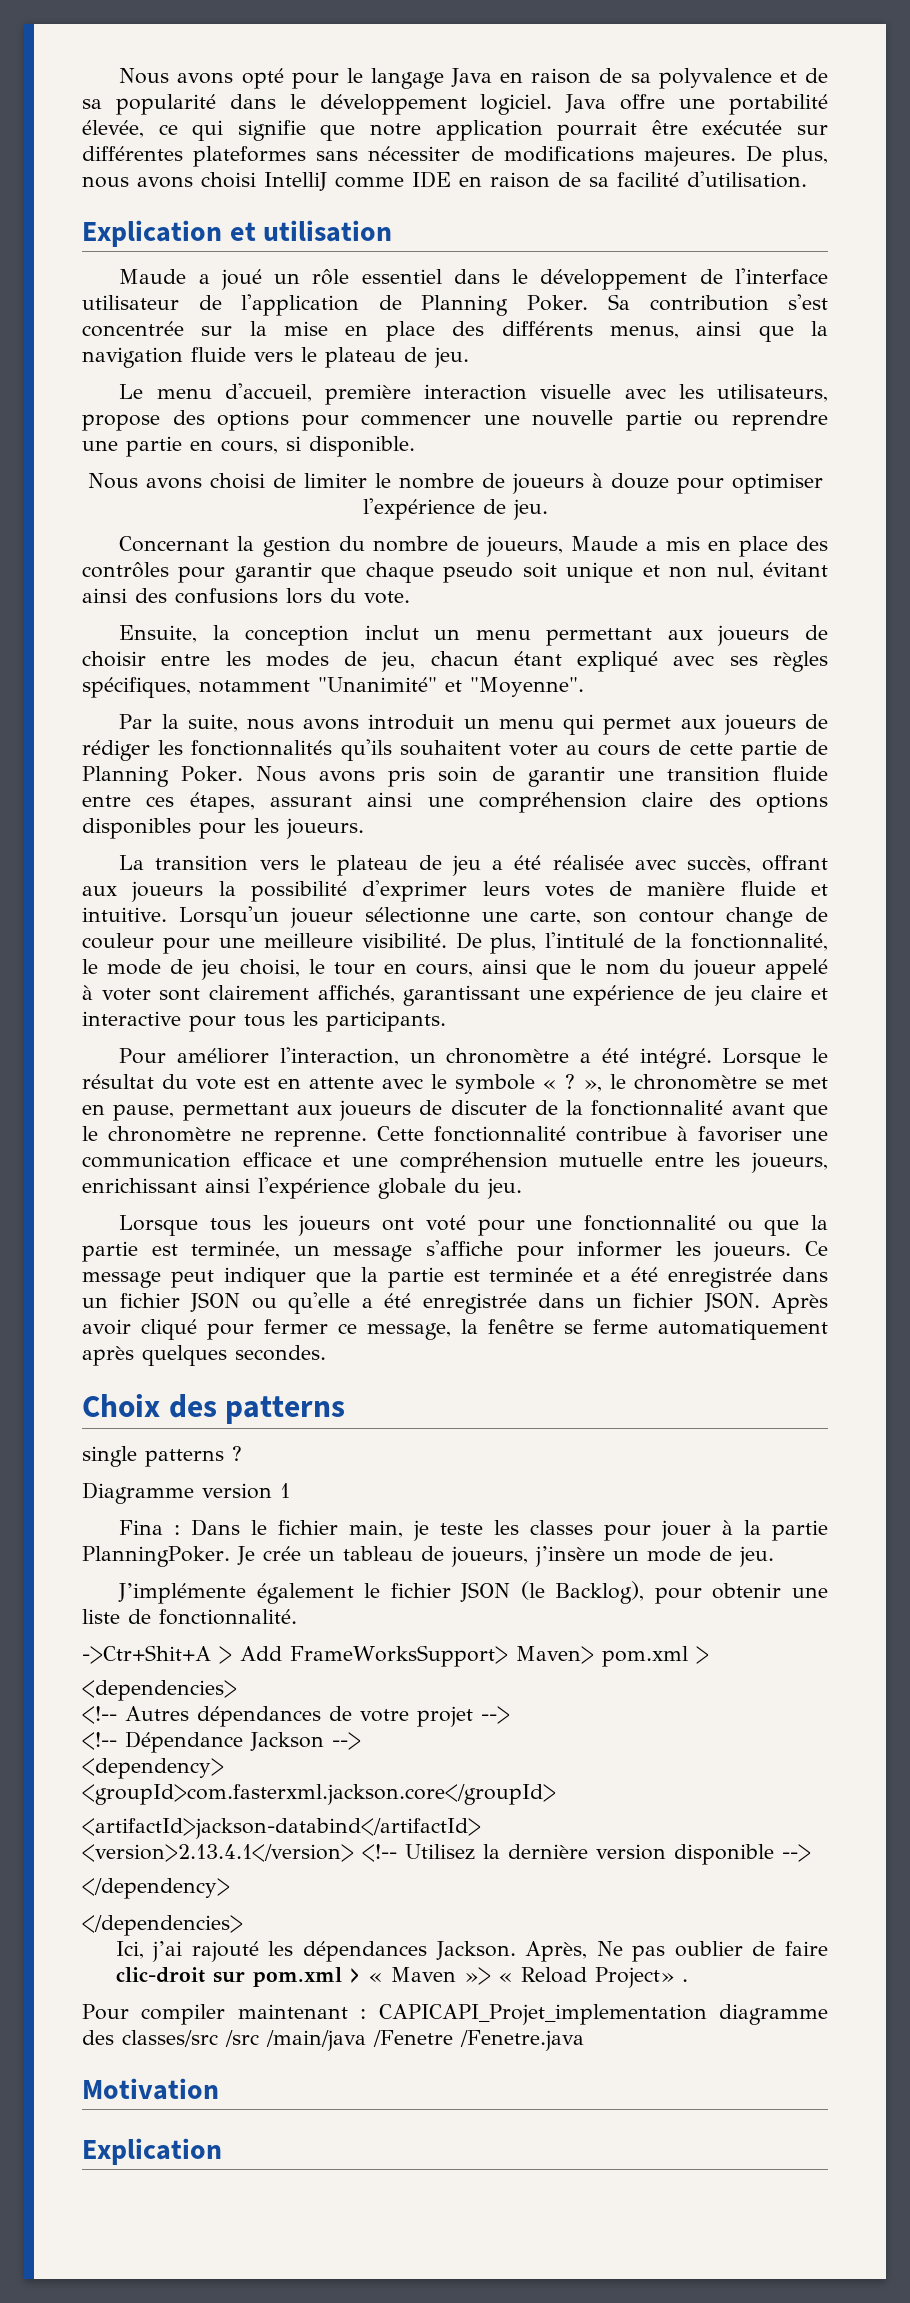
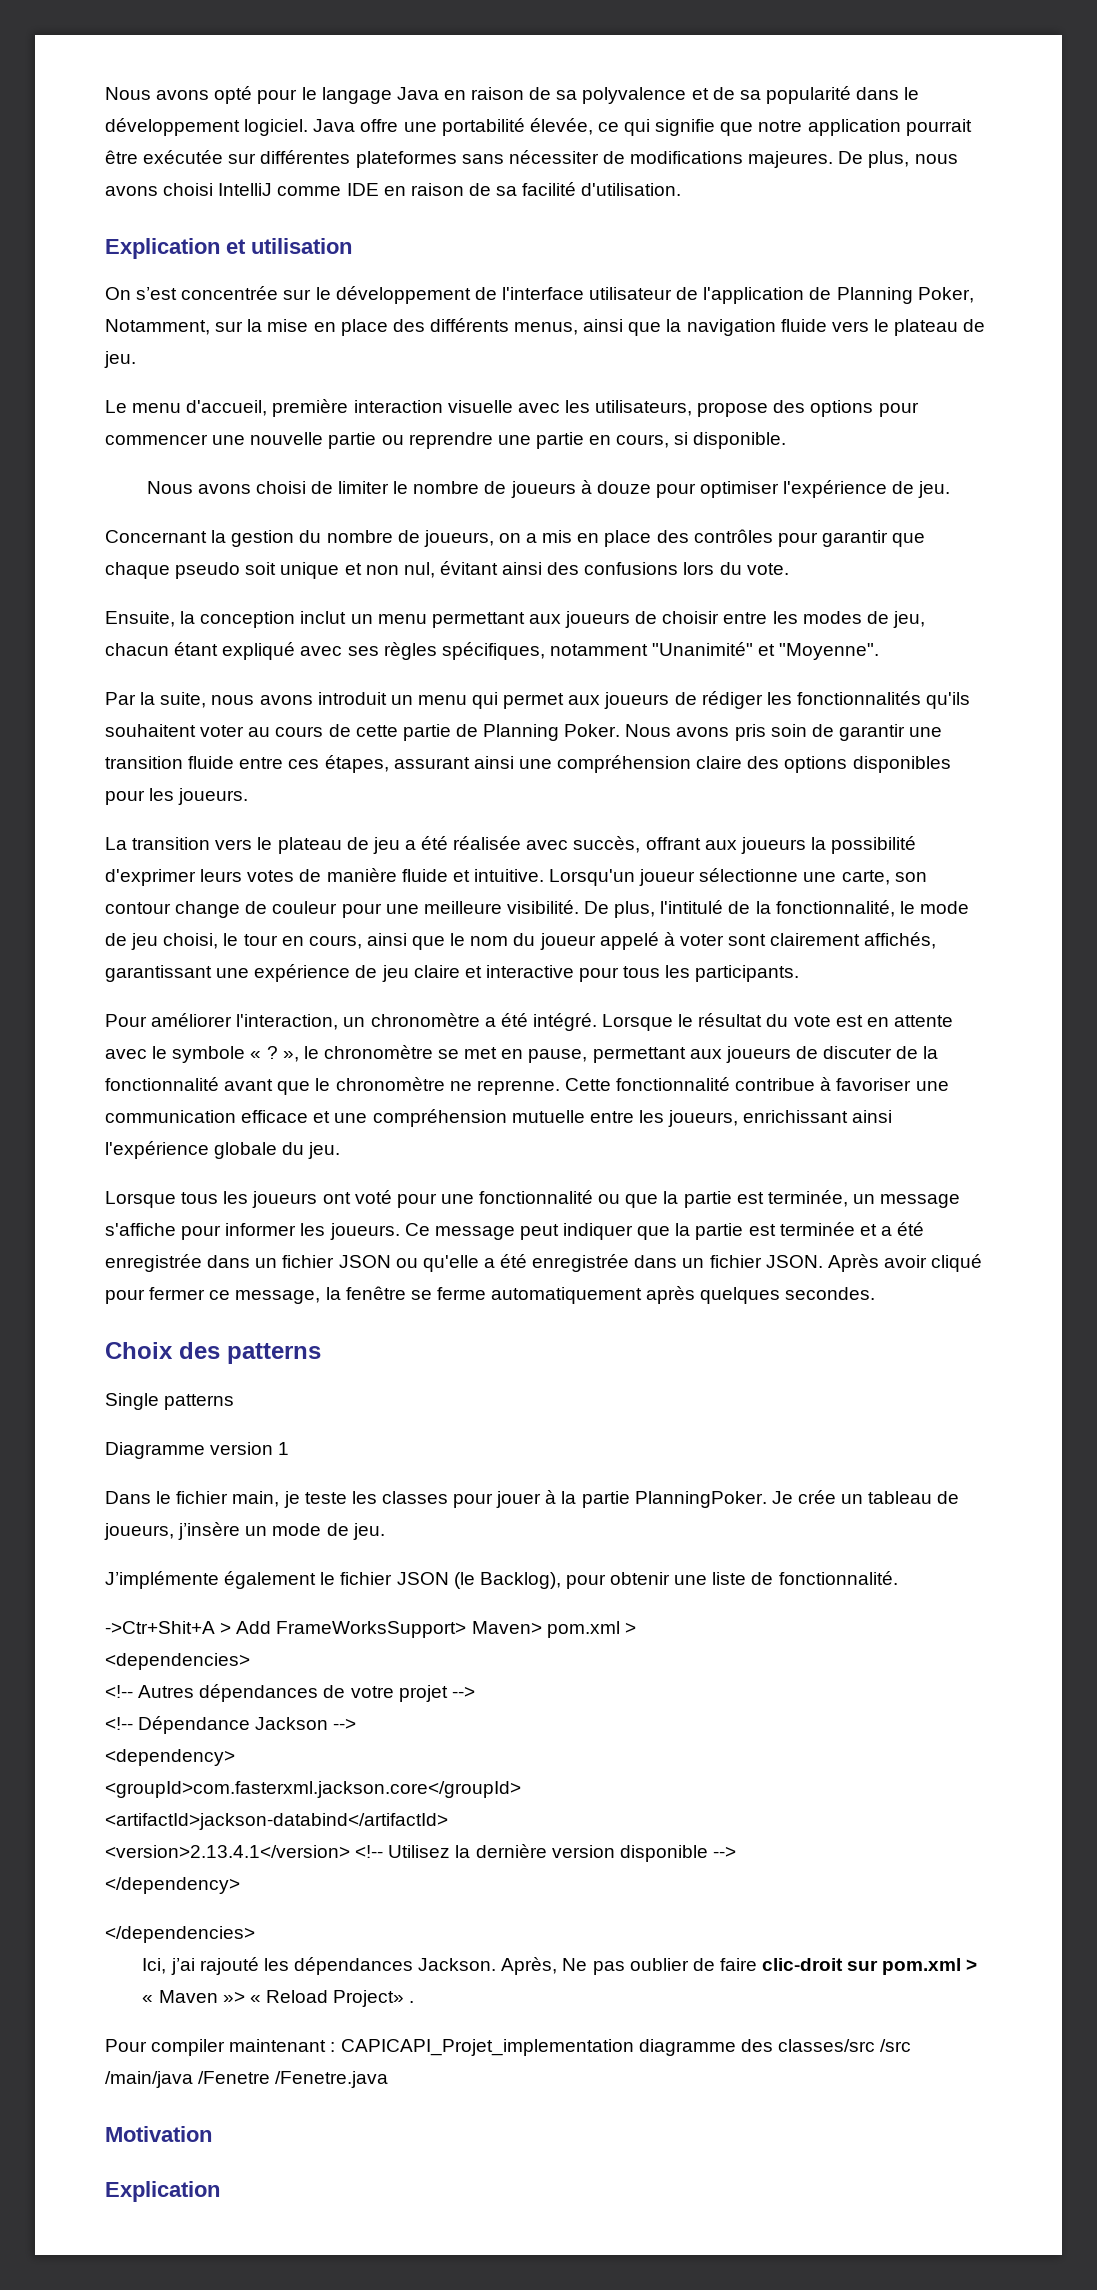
- Maude a joué un rôle essentiel dans le développement de l'interface utilisateur de l'application de Planning Poker. Sa contribution s'est concentrée sur la mise en place des différents menus, ainsi que la navigation fluide vers le plateau de jeu.
+ On s’est concentrée sur le développement de l'interface utilisateur de l'application de Planning Poker, Notamment, sur la mise en place des différents menus, ainsi que la navigation fluide vers le plateau de jeu.
- Concernant la gestion du nombre de joueurs, Maude a mis en place des contrôles pour garantir que chaque pseudo soit unique et non nul, évitant ainsi des confusions lors du vote.
+ Concernant la gestion du nombre de joueurs, on a mis en place des contrôles pour garantir que chaque pseudo soit unique et non nul, évitant ainsi des confusions lors du vote.
- single patterns ?
+ Single patterns
- Fina : Dans le fichier main, je teste les classes pour jouer à la partie PlanningPoker.
+ Dans le fichier main, je teste les classes pour jouer à la partie PlanningPoker.

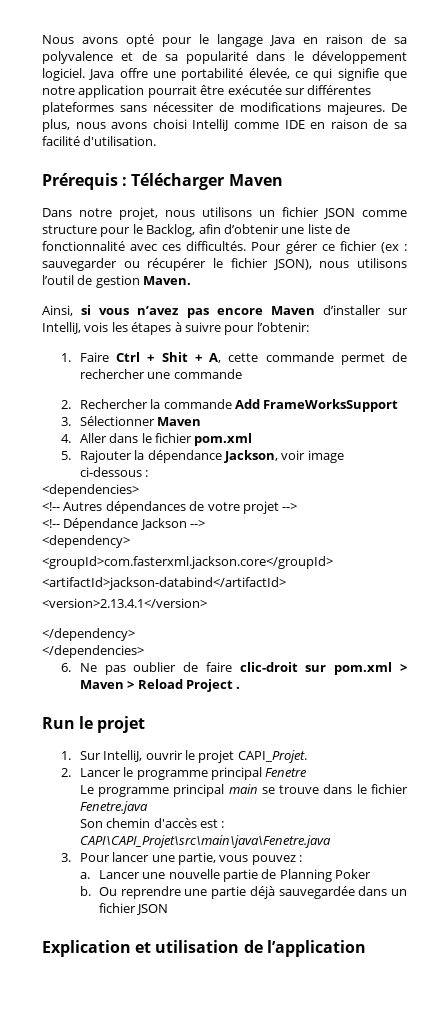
- Explication et utilisation
- On s’est concentrée sur le développement de l'interface utilisateur de l'application de Planning Poker, Notamment, sur la mise en place des différents menus, ainsi que la navigation fluide vers le plateau de jeu.
- Le menu d'accueil, première interaction visuelle avec les utilisateurs, propose des options pour commencer une nouvelle partie ou reprendre une partie en cours, si disponible.
- Nous avons choisi de limiter le nombre de joueurs à douze pour optimiser l'expérience de jeu.
- Concernant la gestion du nombre de joueurs, on a mis en place des contrôles pour garantir que chaque pseudo soit unique et non nul, évitant ainsi des confusions lors du vote.
- Ensuite, la conception inclut un menu permettant aux joueurs de choisir entre les modes de jeu, chacun étant expliqué avec ses règles spécifiques, notamment "Unanimité" et "Moyenne".
- Par la suite, nous avons introduit un menu qui permet aux joueurs de rédiger les fonctionnalités qu'ils souhaitent voter au cours de cette partie de Planning Poker. Nous avons pris soin de garantir une transition fluide entre ces étapes, assurant ainsi une compréhension claire des options disponibles pour les joueurs.
- La transition vers le plateau de jeu a été réalisée avec succès, offrant aux joueurs la possibilité d'exprimer leurs votes de manière fluide et intuitive. Lorsqu'un joueur sélectionne une carte, son contour change de couleur pour une meilleure visibilité. De plus, l'intitulé de la fonctionnalité, le mode de jeu choisi, le tour en cours, ainsi que le nom du joueur appelé à voter sont clairement affichés, garantissant une expérience de jeu claire et interactive pour tous les participants.
- Pour améliorer l'interaction, un chronomètre a été intégré. Lorsque le résultat du vote est en attente avec le symbole « ? », le chronomètre se met en pause, permettant aux joueurs de discuter de la fonctionnalité avant que le chronomètre ne reprenne. Cette fonctionnalité contribue à favoriser une communication efficace et une compréhension mutuelle entre les joueurs, enrichissant ainsi l'expérience globale du jeu.
- Lorsque tous les joueurs ont voté pour une fonctionnalité ou que la partie est terminée, un message s'affiche pour informer les joueurs. Ce message peut indiquer que la partie est terminée et a été enregistrée dans un fichier JSON ou qu'elle a été enregistrée dans un fichier JSON. Après avoir cliqué pour fermer ce message, la fenêtre se ferme automatiquement après quelques secondes.
- Choix des patterns
- Single patterns
- Diagramme version 1
- Dans le fichier main, je teste les classes pour jouer à la partie PlanningPoker. Je crée un tableau de joueurs, j’insère un mode de jeu.
- J’implémente également le fichier JSON (le Backlog), pour obtenir une liste de fonctionnalité.
- ->Ctr+Shit+A > Add FrameWorksSupport> Maven> pom.xml >
+ Prérequis : Télécharger Maven
+ Dans notre projet, nous utilisons un fichier JSON comme structure pour le Backlog, afin d’obtenir une liste de fonctionnalité avec ces difficultés. Pour gérer ce fichier (ex : sauvegarder ou récupérer le fichier JSON), nous utilisons l’outil de gestion Maven.
+ Ainsi, si vous n’avez pas encore Maven d’installer sur IntelliJ, vois les étapes à suivre pour l’obtenir:
+ 1. Faire Ctrl + Shit + A, cette commande permet de rechercher une commande
+ 2. Rechercher la commande Add FrameWorksSupport
+ 3. Sélectionner Maven
+ 4. Aller dans le fichier pom.xml
+ 5. Rajouter la dépendance Jackson, voir image ci-dessous :
- <version>2.13.4.1</version> <!-- Utilisez la dernière version disponible -->
+ <version>2.13.4.1</version>
  </dependency>
  </dependencies>
- Ici, j’ai rajouté les dépendances Jackson. Après, Ne pas oublier de faire clic-droit sur pom.xml > « Maven »> « Reload Project» .
- Pour compiler maintenant : CAPICAPI_Projet_implementation diagramme des classes/src /src /main/java /Fenetre /Fenetre.java
- Motivation
- Explication
+ 6. Ne pas oublier de faire clic-droit sur pom.xml > Maven > Reload Project .
+ Run le projet
+ 1. Sur IntelliJ, ouvrir le projet CAPI_Projet.
+ 2. Lancer le programme principal Fenetre
+ Le programme principal main se trouve dans le fichier Fenetre.java
+ Son chemin d'accès est : CAPI\CAPI_Projet\src\main\java\Fenetre.java
+ 3. Pour lancer une partie, vous pouvez :
+ a. Lancer une nouvelle partie de Planning Poker
+ b. Ou reprendre une partie déjà sauvegardée dans un fichier JSON
+ Explication et utilisation de l’application

